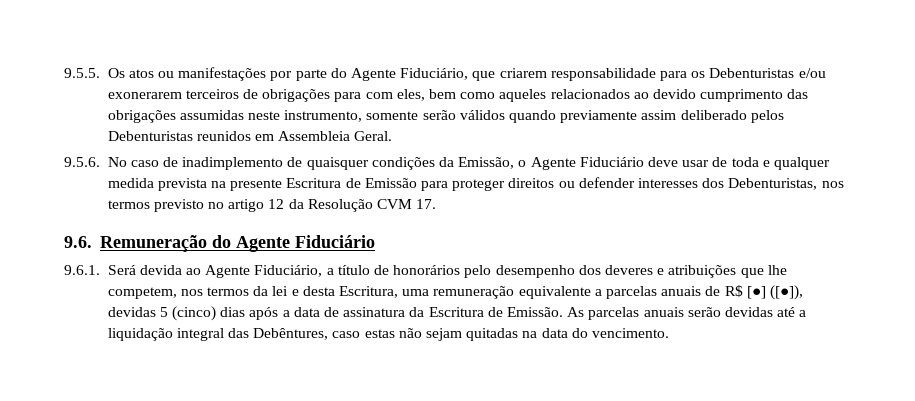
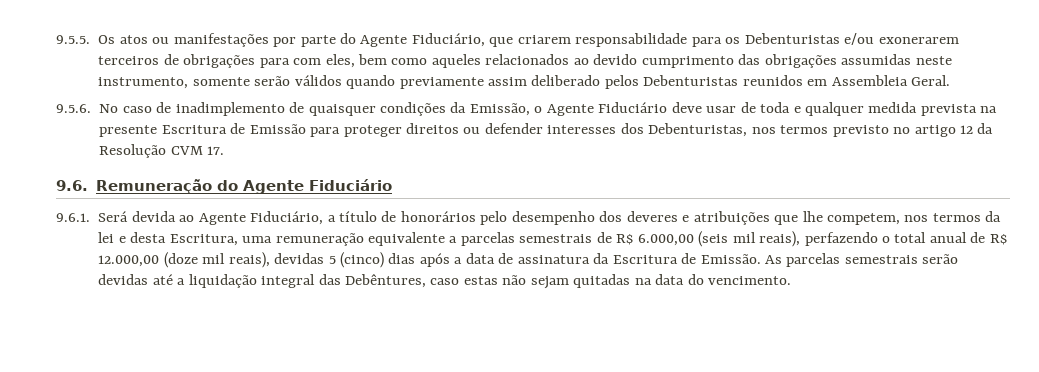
- 9.6.1. Será devida ao Agente Fiduciário, a título de honorários pelo desempenho dos deveres e atribuições que lhe competem, nos termos da lei e desta Escritura, uma remuneração equivalente a parcelas anuais de R$ [●] ([●]), devidas 5 (cinco) dias após a data de assinatura da Escritura de Emissão.
+ 9.6.1. Será devida ao Agente Fiduciário, a título de honorários pelo desempenho dos deveres e atribuições que lhe competem, nos termos da lei e desta Escritura, uma remuneração equivalente a parcelas semestrais de R$ 6.000,00 (seis mil reais), perfazendo o total anual de R$ 12.000,00 (doze mil reais), devidas 5 (cinco) dias após a data de assinatura da Escritura de Emissão.
- As parcelas anuais serão devidas até a liquidação integral das Debêntures, caso estas não sejam quitadas na data do vencimento.
+ As parcelas semestrais serão devidas até a liquidação integral das Debêntures, caso estas não sejam quitadas na data do vencimento.

